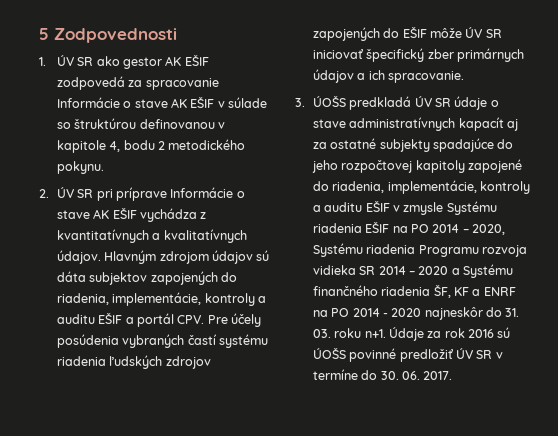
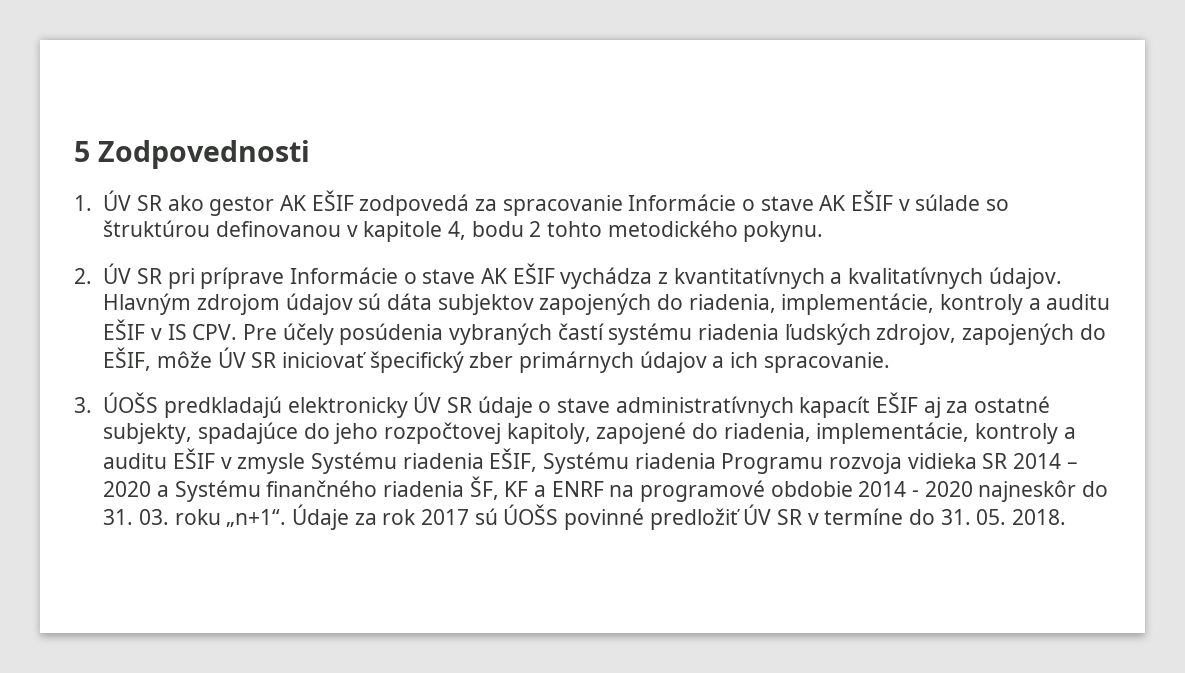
- 1. ÚV SR ako gestor AK EŠIF zodpovedá za spracovanie Informácie o stave AK EŠIF v súlade so štruktúrou definovanou v kapitole 4, bodu 2 metodického pokynu.
+ 1. ÚV SR ako gestor AK EŠIF zodpovedá za spracovanie Informácie o stave AK EŠIF v súlade so štruktúrou definovanou v kapitole 4, bodu 2 tohto metodického pokynu.
- Hlavným zdrojom údajov sú dáta subjektov zapojených do riadenia, implementácie, kontroly a auditu EŠIF a portál CPV. Pre účely posúdenia vybraných častí systému riadenia ľudských zdrojov zapojených do EŠIF môže ÚV SR iniciovať špecifický zber primárnych údajov a ich spracovanie.
+ Hlavným zdrojom údajov sú dáta subjektov zapojených do riadenia, implementácie, kontroly a auditu EŠIF v IS CPV. Pre účely posúdenia vybraných častí systému riadenia ľudských zdrojov, zapojených do EŠIF, môže ÚV SR iniciovať špecifický zber primárnych údajov a ich spracovanie.
- 3. ÚOŠS predkladá ÚV SR údaje o stave administratívnych kapacít aj za ostatné subjekty spadajúce do jeho rozpočtovej kapitoly zapojené do riadenia, implementácie, kontroly a auditu EŠIF v zmysle Systému riadenia EŠIF na PO 2014 – 2020, Systému riadenia Programu rozvoja vidieka SR 2014 – 2020 a Systému finančného riadenia ŠF, KF a ENRF na PO 2014 - 2020 najneskôr do 31. 03. roku n+1.
+ 3. ÚOŠS predkladajú elektronicky ÚV SR údaje o stave administratívnych kapacít EŠIF aj za ostatné subjekty, spadajúce do jeho rozpočtovej kapitoly, zapojené do riadenia, implementácie, kontroly a auditu EŠIF v zmysle Systému riadenia EŠIF, Systému riadenia Programu rozvoja vidieka SR 2014 – 2020 a Systému finančného riadenia ŠF, KF a ENRF na programové obdobie 2014 - 2020 najneskôr do 31. 03. roku „n+1“.
- Údaje za rok 2016 sú ÚOŠS povinné predložiť ÚV SR v termíne do 30. 06. 2017.
+ Údaje za rok 2017 sú ÚOŠS povinné predložiť ÚV SR v termíne do 31. 05. 2018.

